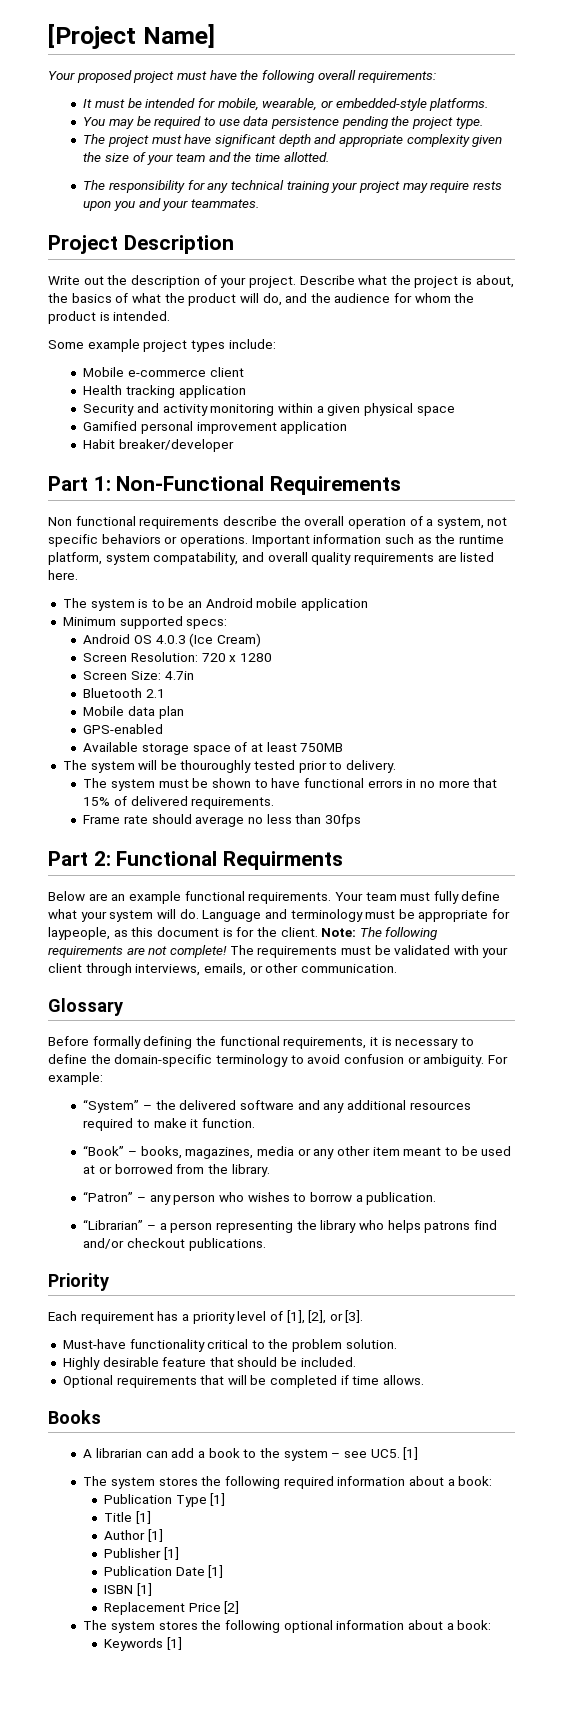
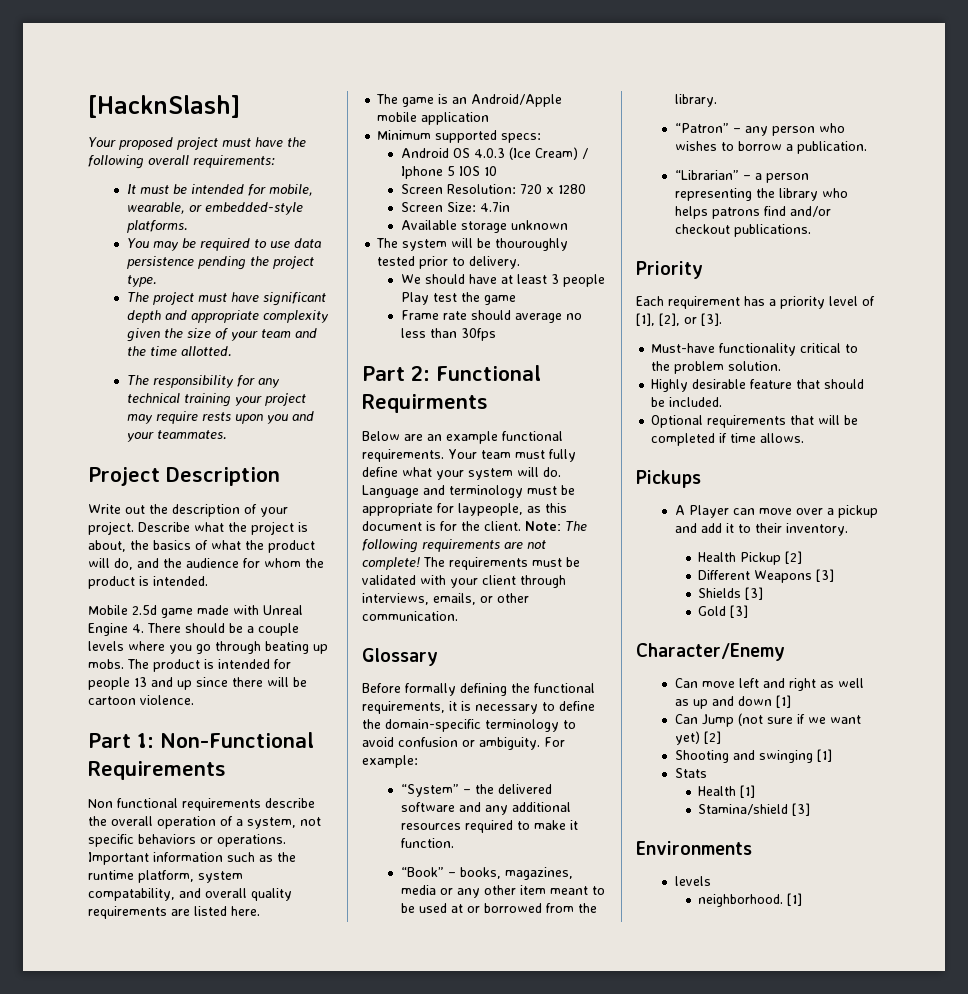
- [Project Name]
+ [HacknSlash]
- Some example project types include:
- Mobile e-commerce client
- Health tracking application
- Security and activity monitoring within a given physical space
- Gamified personal improvement application
- Habit breaker/developer
+ Mobile 2.5d game made with Unreal Engine 4. There should be a couple levels where you go through beating up mobs. The product is intended for people 13 and up since there will be cartoon violence.
- The system is to be an Android mobile application
+ The game is an Android/Apple mobile application
- Android OS 4.0.3 (Ice Cream)
+ Android OS 4.0.3 (Ice Cream) / Iphone 5 IOS 10
- Bluetooth 2.1
- Mobile data plan
- GPS-enabled
- Available storage space of at least 750MB
+ Available storage unknown
- The system must be shown to have functional errors in no more that 15% of delivered requirements.
+ We should have at least 3 people Play test the game
- Books
+ Pickups
- A librarian can add a book to the system – see UC5. [1]
- The system stores the following required information about a book:
- Publication Type [1]
- Title [1]
- Author [1]
- Publisher [1]
- Publication Date [1]
- ISBN [1]
- Replacement Price [2]
- The system stores the following optional information about a book:
- Keywords [1]
+ A Player can move over a pickup and add it to their inventory.
+ Health Pickup [2]
+ Different Weapons [3]
+ Shields [3]
+ Gold [3]
+ Character/Enemy
+ Can move left and right as well as up and down [1]
+ Can Jump (not sure if we want yet) [2]
+ Shooting and swinging [1]
+ Stats
+ Health [1]
+ Stamina/shield [3]
+ Environments
+ levels
+ neighborhood. [1]

